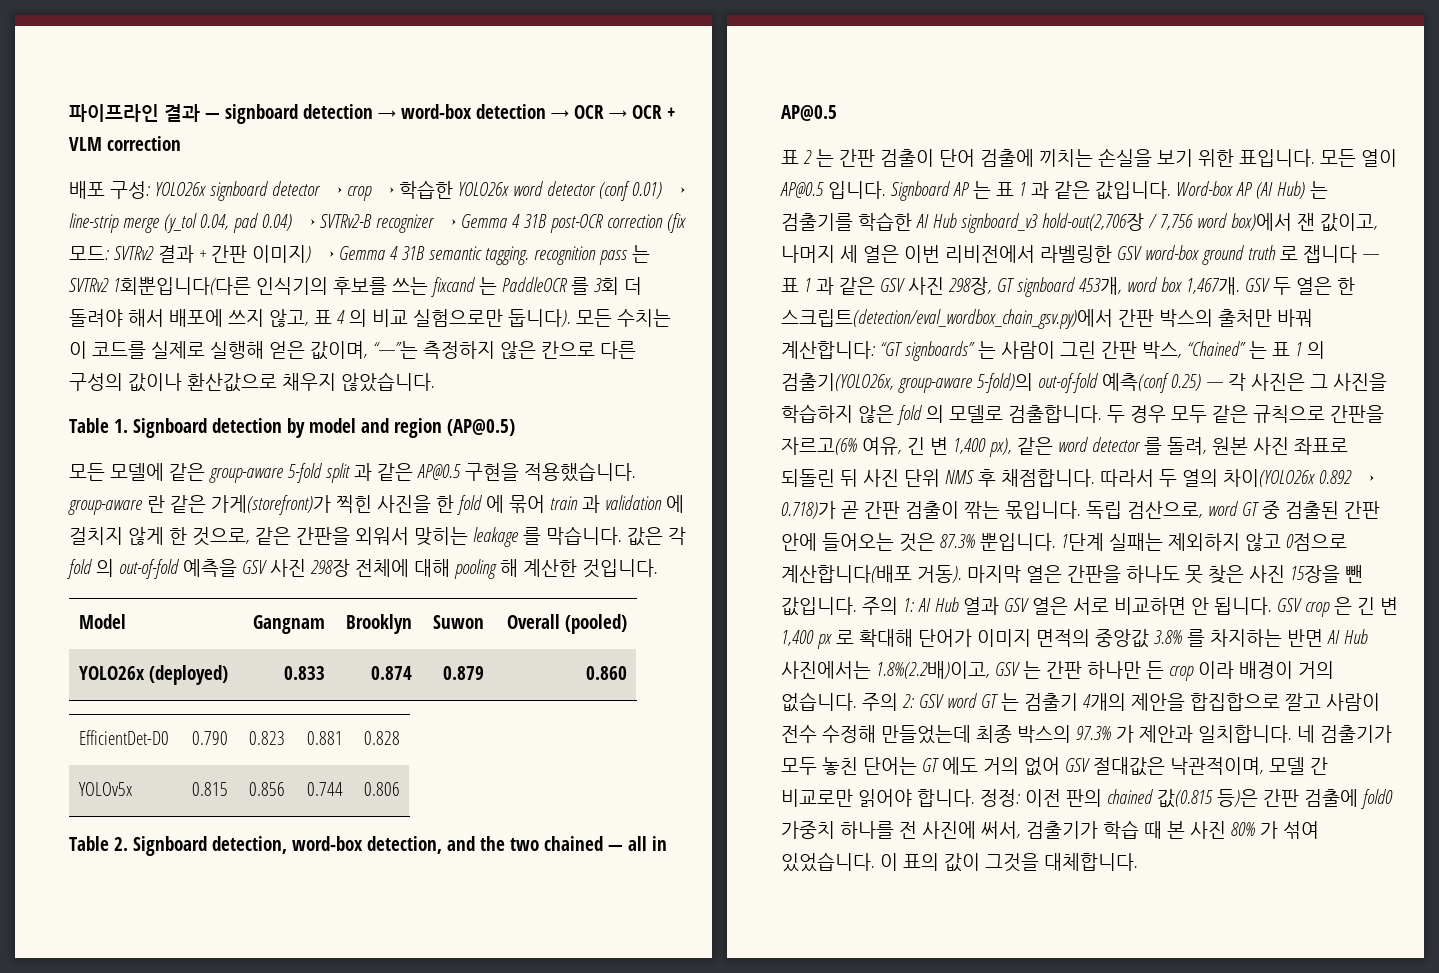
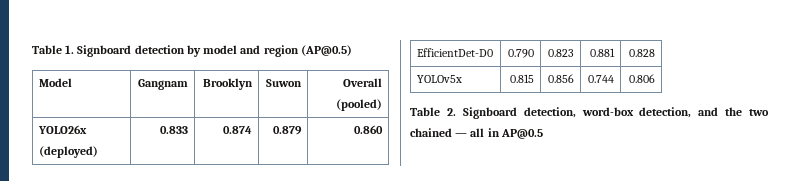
- 파이프라인 결과 — signboard detection → word-box detection → OCR → OCR + VLM correction
- 배포 구성: YOLO26x signboard detector → crop → 학습한 YOLO26x word detector (conf 0.01) → line-strip merge (y_tol 0.04, pad 0.04) → SVTRv2-B recognizer → Gemma 4 31B post-OCR correction (fix 모드: SVTRv2 결과 + 간판 이미지) → Gemma 4 31B semantic tagging. recognition pass 는 SVTRv2 1회뿐입니다(다른 인식기의 후보를 쓰는 fixcand 는 PaddleOCR 를 3회 더 돌려야 해서 배포에 쓰지 않고, 표 4 의 비교 실험으로만 둡니다). 모든 수치는 이 코드를 실제로 실행해 얻은 값이며, “—”는 측정하지 않은 칸으로 다른 구성의 값이나 환산값으로 채우지 않았습니다.
- 모든 모델에 같은 group-aware 5-fold split 과 같은 AP@0.5 구현을 적용했습니다. group-aware 란 같은 가게(storefront)가 찍힌 사진을 한 fold 에 묶어 train 과 validation 에 걸치지 않게 한 것으로, 같은 간판을 외워서 맞히는 leakage 를 막습니다. 값은 각 fold 의 out-of-fold 예측을 GSV 사진 298장 전체에 대해 pooling 해 계산한 것입니다.
- 표 2 는 간판 검출이 단어 검출에 끼치는 손실을 보기 위한 표입니다. 모든 열이 AP@0.5 입니다. Signboard AP 는 표 1 과 같은 값입니다. Word-box AP (AI Hub) 는 검출기를 학습한 AI Hub signboard_v3 hold-out(2,706장 / 7,756 word box)에서 잰 값이고, 나머지 세 열은 이번 리비전에서 라벨링한 GSV word-box ground truth 로 잽니다 — 표 1 과 같은 GSV 사진 298장, GT signboard 453개, word box 1,467개. GSV 두 열은 한 스크립트(detection/eval_wordbox_chain_gsv.py)에서 간판 박스의 출처만 바꿔 계산합니다: “GT signboards” 는 사람이 그린 간판 박스, “Chained” 는 표 1 의 검출기(YOLO26x, group-aware 5-fold)의 out-of-fold 예측(conf 0.25) — 각 사진은 그 사진을 학습하지 않은 fold 의 모델로 검출합니다. 두 경우 모두 같은 규칙으로 간판을 자르고(6% 여유, 긴 변 1,400 px), 같은 word detector 를 돌려, 원본 사진 좌표로 되돌린 뒤 사진 단위 NMS 후 채점합니다. 따라서 두 열의 차이(YOLO26x 0.892 → 0.718)가 곧 간판 검출이 깎는 몫입니다. 독립 검산으로, word GT 중 검출된 간판 안에 들어오는 것은 87.3% 뿐입니다. 1단계 실패는 제외하지 않고 0점으로 계산합니다(배포 거동). 마지막 열은 간판을 하나도 못 찾은 사진 15장을 뺀 값입니다. 주의 1: AI Hub 열과 GSV 열은 서로 비교하면 안 됩니다. GSV crop 은 긴 변 1,400 px 로 확대해 단어가 이미지 면적의 중앙값 3.8% 를 차지하는 반면 AI Hub 사진에서는 1.8%(2.2배)이고, GSV 는 간판 하나만 든 crop 이라 배경이 거의 없습니다. 주의 2: GSV word GT 는 검출기 4개의 제안을 합집합으로 깔고 사람이 전수 수정해 만들었는데 최종 박스의 97.3% 가 제안과 일치합니다. 네 검출기가 모두 놓친 단어는 GT 에도 거의 없어 GSV 절대값은 낙관적이며, 모델 간 비교로만 읽어야 합니다. 정정: 이전 판의 chained 값(0.815 등)은 간판 검출에 fold0 가중치 하나를 전 사진에 써서, 검출기가 학습 때 본 사진 80% 가 섞여 있었습니다. 이 표의 값이 그것을 대체합니다.

